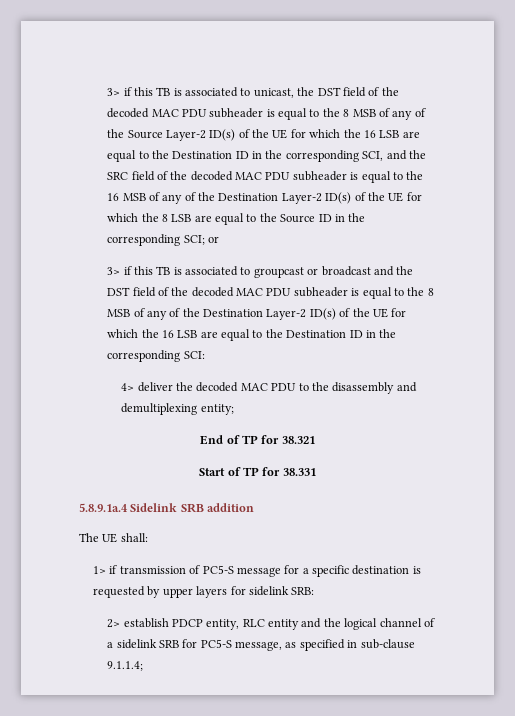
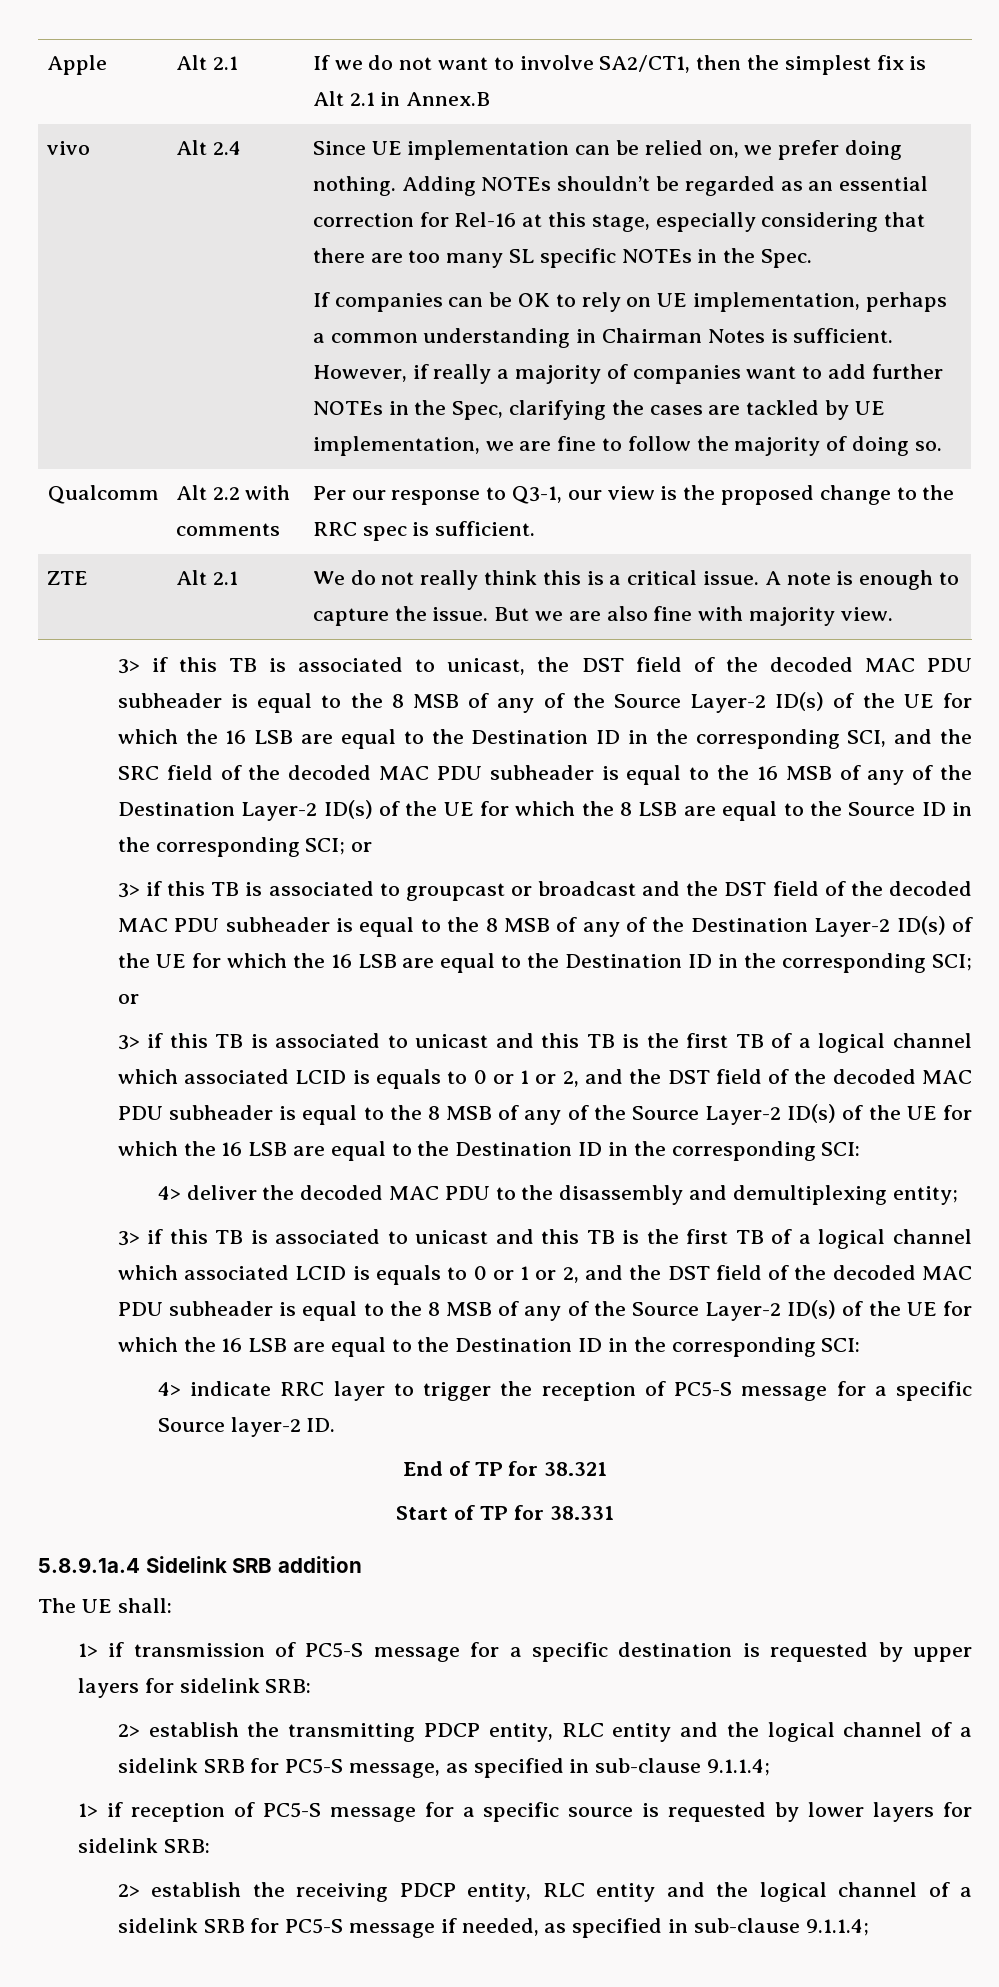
+ Apple | Alt 2.1 | If we do not want to involve SA2/CT1, then the simplest fix is Alt 2.1 in Annex.B
+ vivo | Alt 2.4 | Since UE implementation can be relied on, we prefer doing nothing. Adding NOTEs shouldn’t be regarded as an essential correction for Rel-16 at this stage, especially considering that there are too many SL specific NOTEs in the Spec.
+ If companies can be OK to rely on UE implementation, perhaps a common understanding in Chairman Notes is sufficient. However, if really a majority of companies want to add further NOTEs in the Spec, clarifying the cases are tackled by UE implementation, we are fine to follow the majority of doing so.
+ Qualcomm | Alt 2.2 with comments | Per our response to Q3-1, our view is the proposed change to the RRC spec is sufficient.
+ ZTE | Alt 2.1 | We do not really think this is a critical issue. A note is enough to capture the issue. But we are also fine with majority view.
- 3> if this TB is associated to groupcast or broadcast and the DST field of the decoded MAC PDU subheader is equal to the 8 MSB of any of the Destination Layer-2 ID(s) of the UE for which the 16 LSB are equal to the Destination ID in the corresponding SCI:
+ 3> if this TB is associated to groupcast or broadcast and the DST field of the decoded MAC PDU subheader is equal to the 8 MSB of any of the Destination Layer-2 ID(s) of the UE for which the 16 LSB are equal to the Destination ID in the corresponding SCI; or
+ 3> if this TB is associated to unicast and this TB is the first TB of a logical channel which associated LCID is equals to 0 or 1 or 2, and the DST field of the decoded MAC PDU subheader is equal to the 8 MSB of any of the Source Layer-2 ID(s) of the UE for which the 16 LSB are equal to the Destination ID in the corresponding SCI:
  4> deliver the decoded MAC PDU to the disassembly and demultiplexing entity;
+ 3> if this TB is associated to unicast and this TB is the first TB of a logical channel which associated LCID is equals to 0 or 1 or 2, and the DST field of the decoded MAC PDU subheader is equal to the 8 MSB of any of the Source Layer-2 ID(s) of the UE for which the 16 LSB are equal to the Destination ID in the corresponding SCI:
+ 4> indicate RRC layer to trigger the reception of PC5-S message for a specific Source layer-2 ID.
- 2> establish PDCP entity, RLC entity and the logical channel of a sidelink SRB for PC5-S message, as specified in sub-clause 9.1.1.4;
+ 2> establish the transmitting PDCP entity, RLC entity and the logical channel of a sidelink SRB for PC5-S message, as specified in sub-clause 9.1.1.4;
+ 1> if reception of PC5-S message for a specific source is requested by lower layers for sidelink SRB:
+ 2> establish the receiving PDCP entity, RLC entity and the logical channel of a sidelink SRB for PC5-S message if needed, as specified in sub-clause 9.1.1.4;

